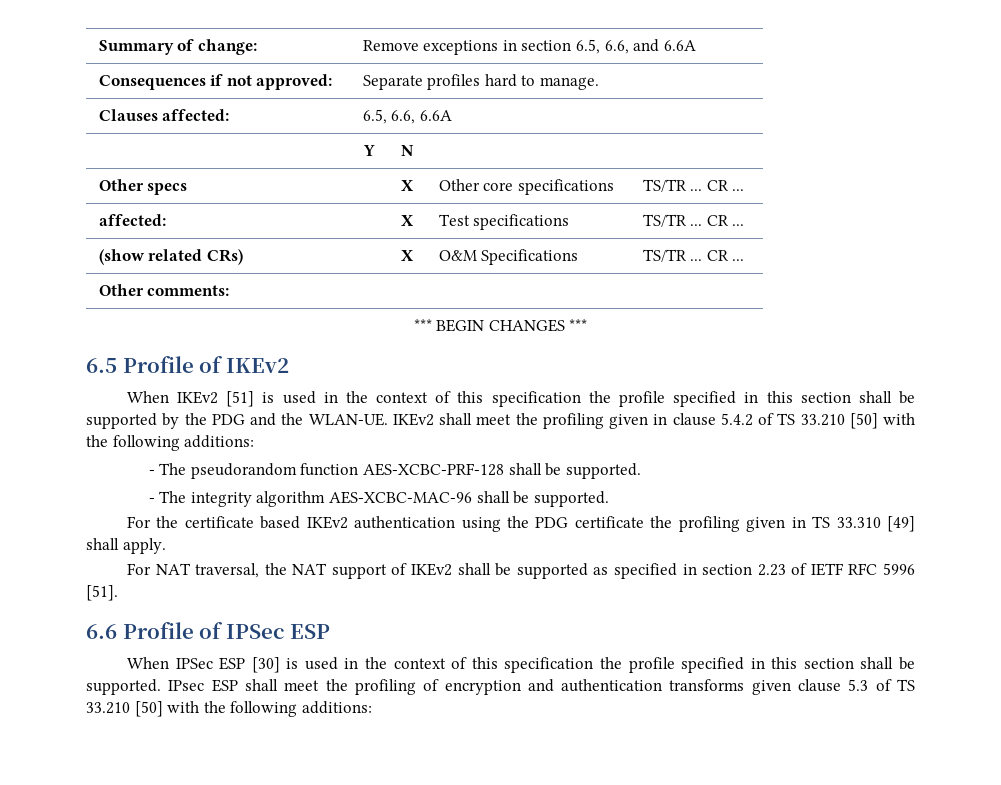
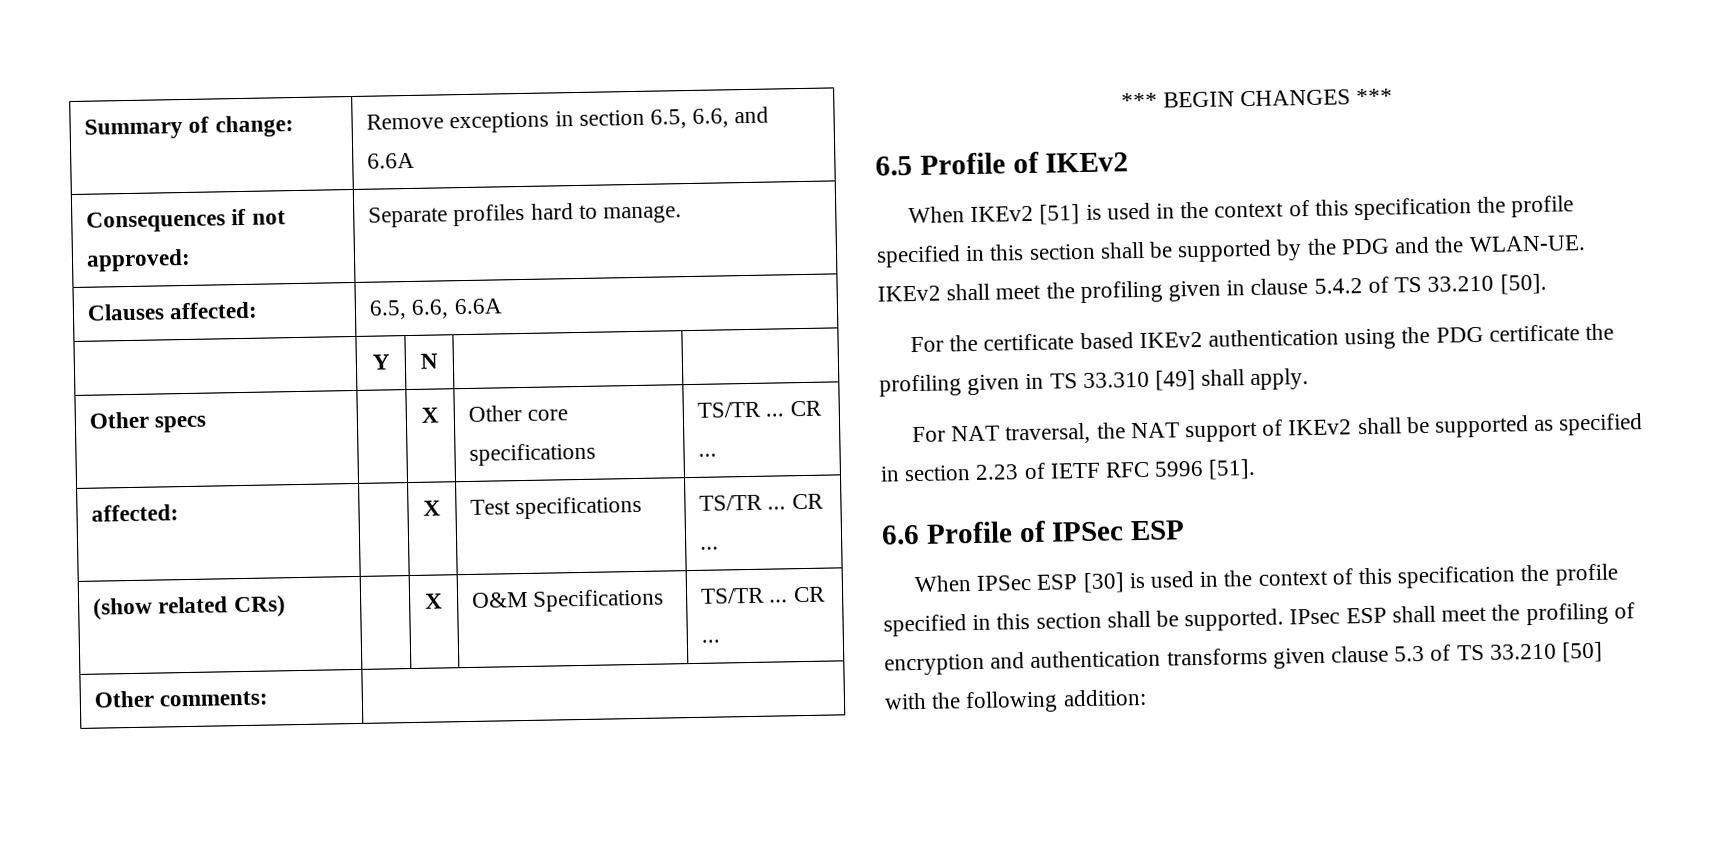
- IKEv2 shall meet the profiling given in clause 5.4.2 of TS 33.210 [50] with the following additions:
- - The pseudorandom function AES-XCBC-PRF-128 shall be supported.
- - The integrity algorithm AES-XCBC-MAC-96 shall be supported.
+ IKEv2 shall meet the profiling given in clause 5.4.2 of TS 33.210 [50].
- IPsec ESP shall meet the profiling of encryption and authentication transforms given clause 5.3 of TS 33.210 [50] with the following additions:
+ IPsec ESP shall meet the profiling of encryption and authentication transforms given clause 5.3 of TS 33.210 [50] with the following addition:

